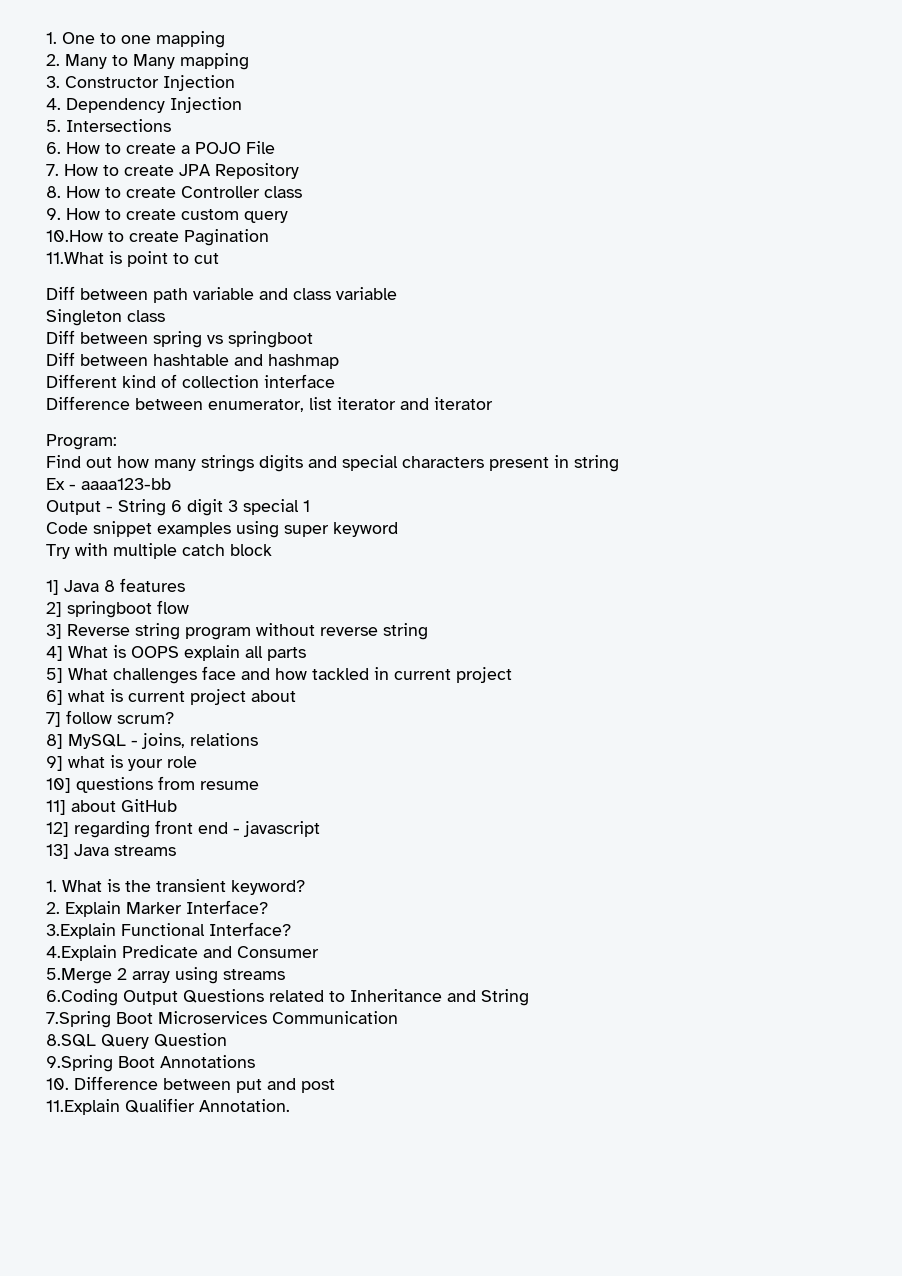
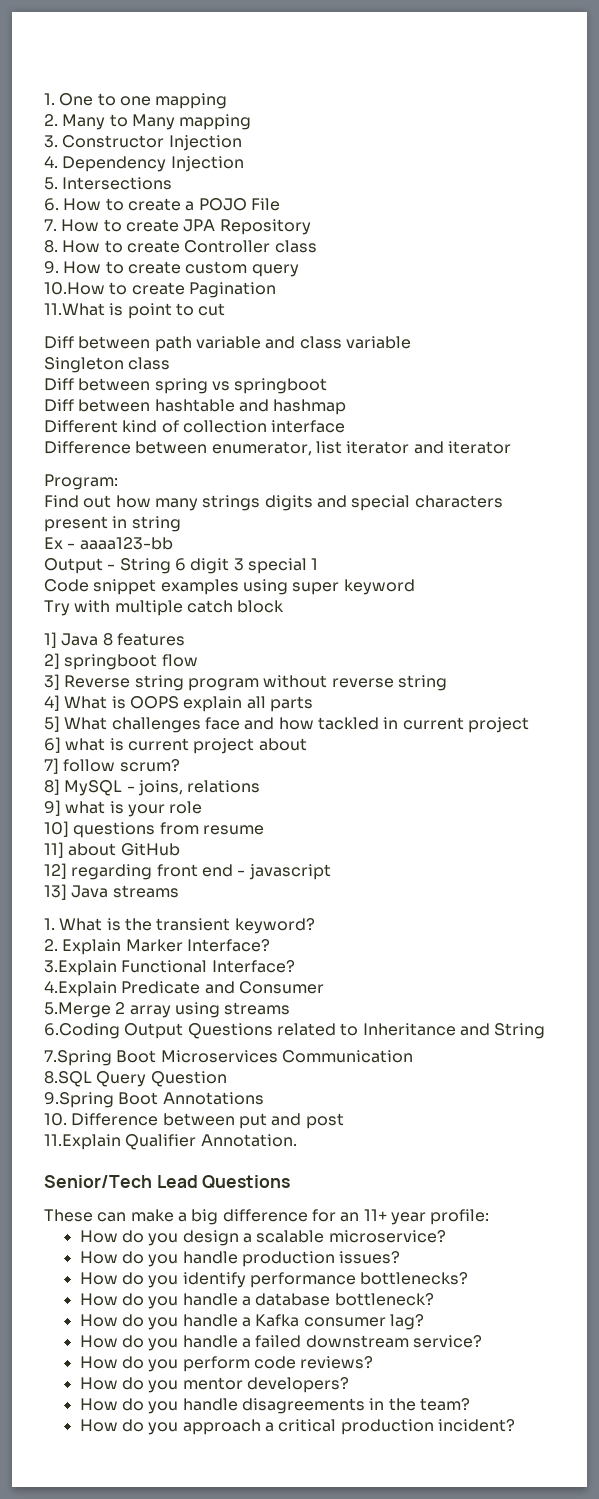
+ Senior/Tech Lead Questions
+ These can make a big difference for an 11+ year profile:
+ How do you design a scalable microservice?
+ How do you handle production issues?
+ How do you identify performance bottlenecks?
+ How do you handle a database bottleneck?
+ How do you handle a Kafka consumer lag?
+ How do you handle a failed downstream service?
+ How do you perform code reviews?
+ How do you mentor developers?
+ How do you handle disagreements in the team?
+ How do you approach a critical production incident?

